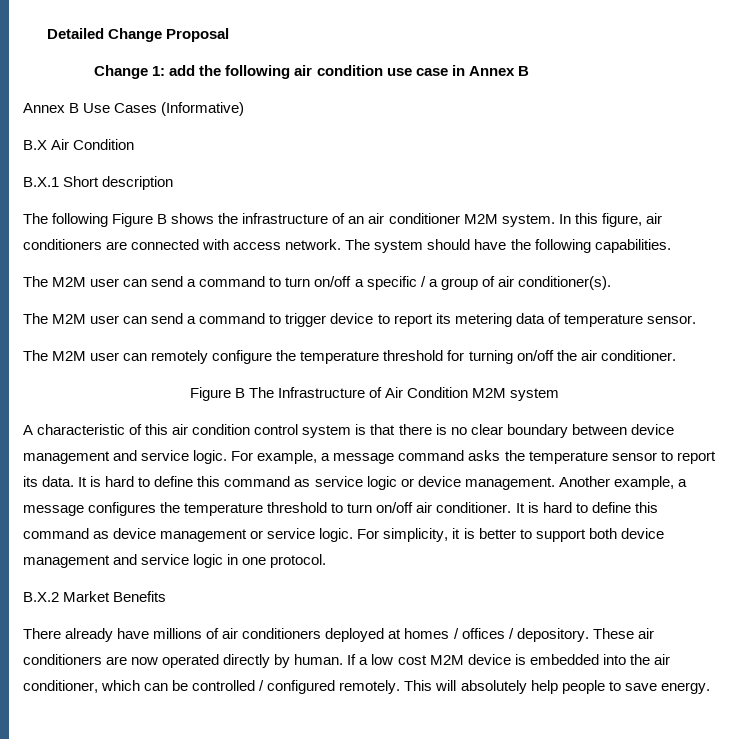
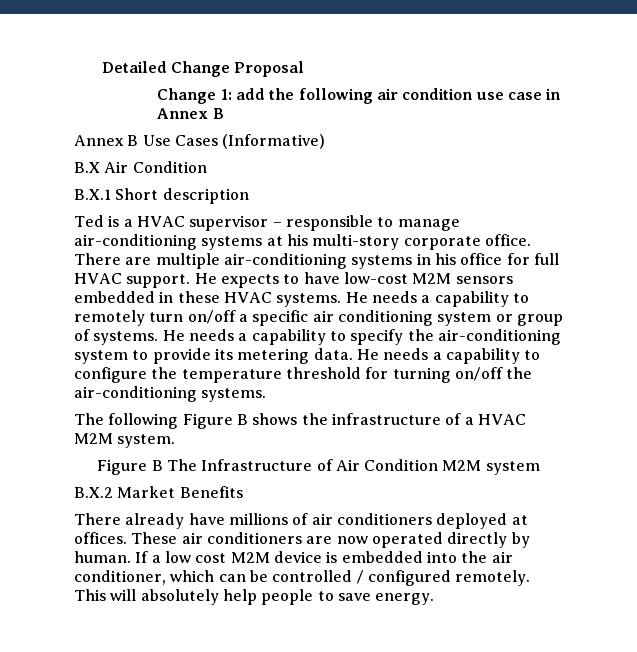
+ Ted is a HVAC supervisor – responsible to manage air-conditioning systems at his multi-story corporate office. There are multiple air-conditioning systems in his office for full HVAC support. He expects to have low-cost M2M sensors embedded in these HVAC systems. He needs a capability to remotely turn on/off a specific air conditioning system or group of systems. He needs a capability to specify the air-conditioning system to provide its metering data. He needs a capability to configure the temperature threshold for turning on/off the air-conditioning systems.
- The following Figure B shows the infrastructure of an air conditioner M2M system. In this figure, air conditioners are connected with access network. The system should have the following capabilities.
- The M2M user can send a command to turn on/off a specific / a group of air conditioner(s).
- The M2M user can send a command to trigger device to report its metering data of temperature sensor.
- The M2M user can remotely configure the temperature threshold for turning on/off the air conditioner.
+ The following Figure B shows the infrastructure of a HVAC M2M system.
- A characteristic of this air condition control system is that there is no clear boundary between device management and service logic. For example, a message command asks the temperature sensor to report its data. It is hard to define this command as service logic or device management. Another example, a message configures the temperature threshold to turn on/off air conditioner. It is hard to define this command as device management or service logic. For simplicity, it is better to support both device management and service logic in one protocol.
- There already have millions of air conditioners deployed at homes / offices / depository.
+ There already have millions of air conditioners deployed at offices.

